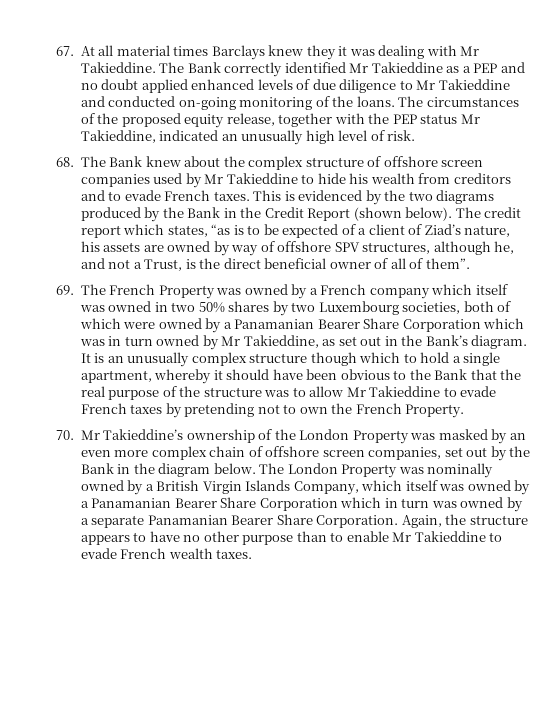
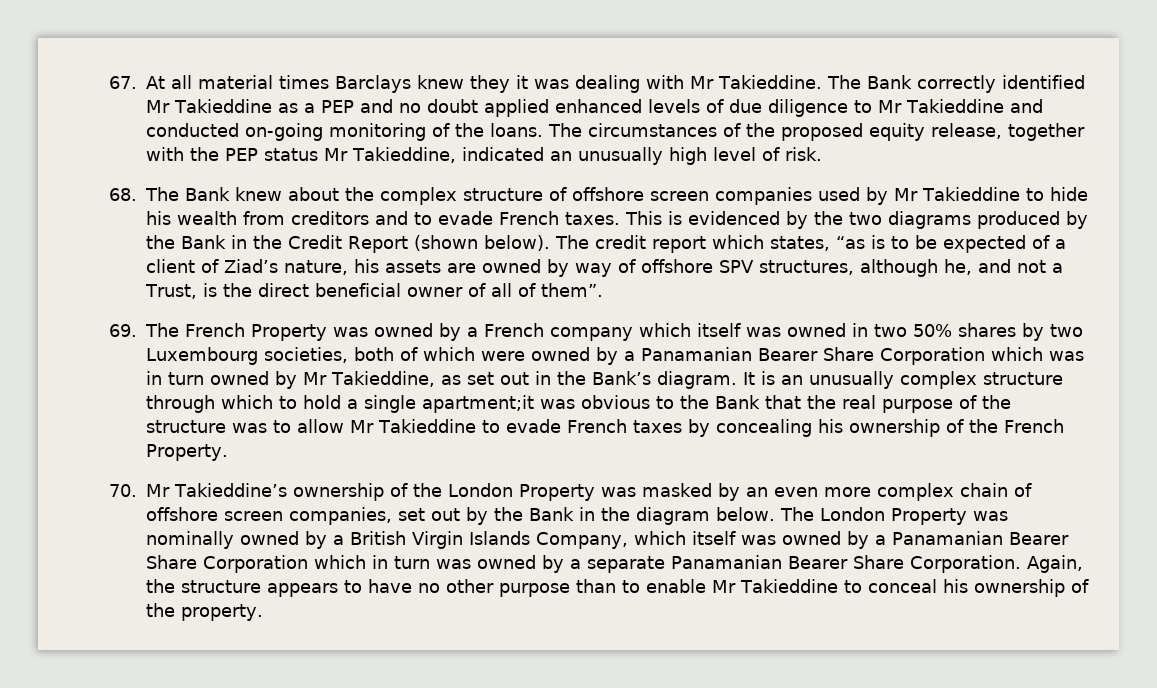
- It is an unusually complex structure though which to hold a single apartment, whereby it should have been obvious to the Bank that the real purpose of the structure was to allow Mr Takieddine to evade French taxes by pretending not to own the French Property.
+ It is an unusually complex structure through which to hold a single apartment;it was obvious to the Bank that the real purpose of the structure was to allow Mr Takieddine to evade French taxes by concealing his ownership of the French Property.
- Again, the structure appears to have no other purpose than to enable Mr Takieddine to evade French wealth taxes.
+ Again, the structure appears to have no other purpose than to enable Mr Takieddine to conceal his ownership of the property.

